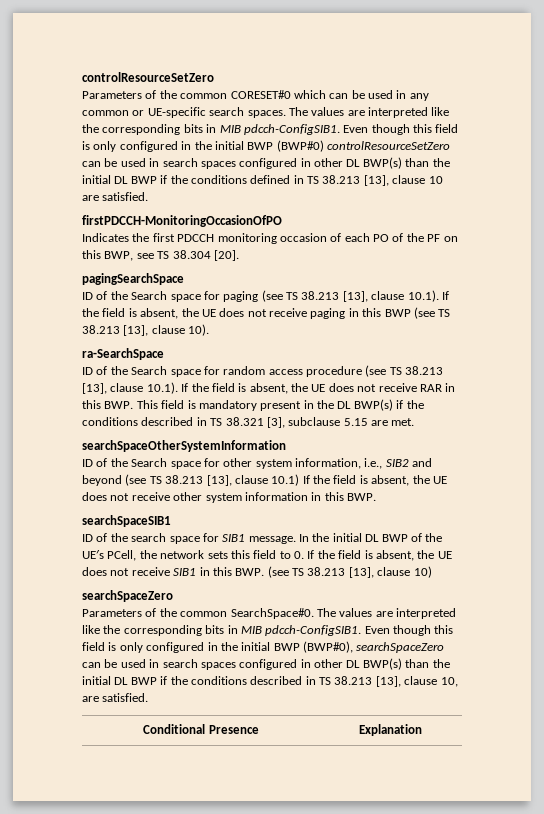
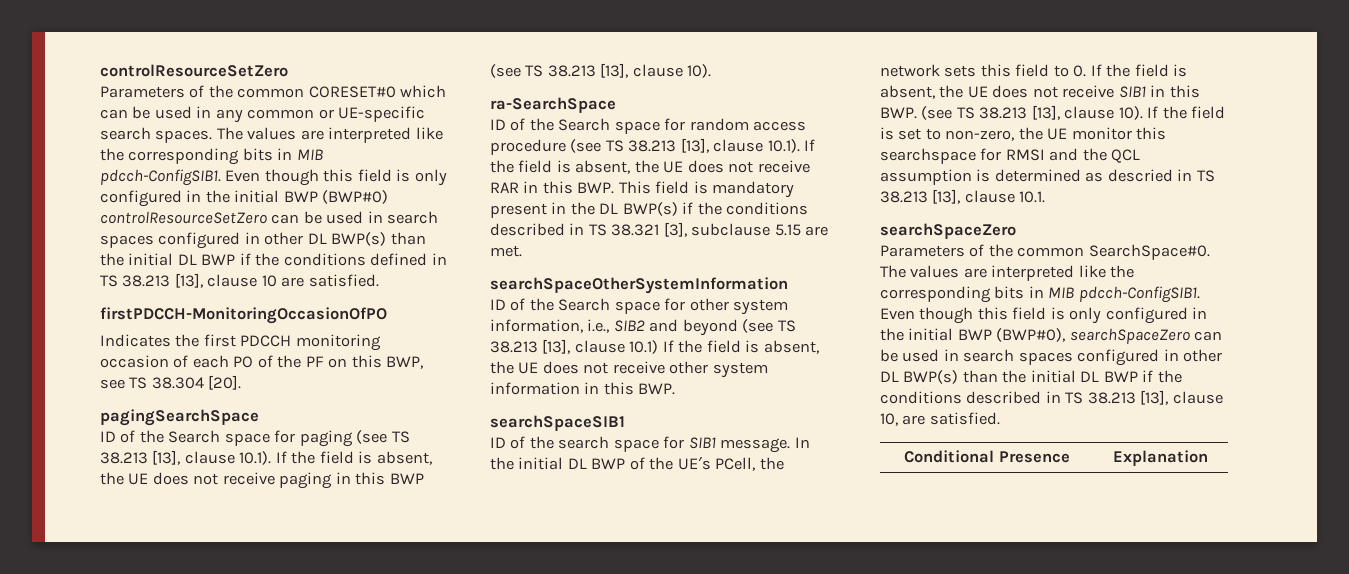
- In the initial DL BWP of the UE′s PCell, the network sets this field to 0. If the field is absent, the UE does not receive SIB1 in this BWP. (see TS 38.213 [13], clause 10)
+ In the initial DL BWP of the UE′s PCell, the network sets this field to 0. If the field is absent, the UE does not receive SIB1 in this BWP. (see TS 38.213 [13], clause 10). If the field is set to non-zero, the UE monitor this searchspace for RMSI and the QCL assumption is determined as descried in TS 38.213 [13], clause 10.1.

